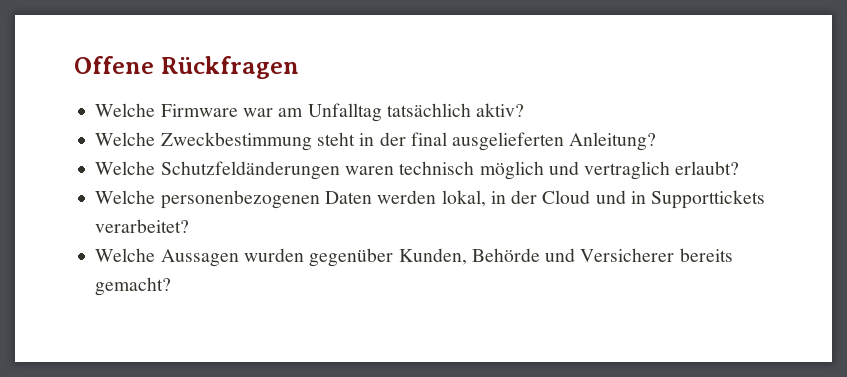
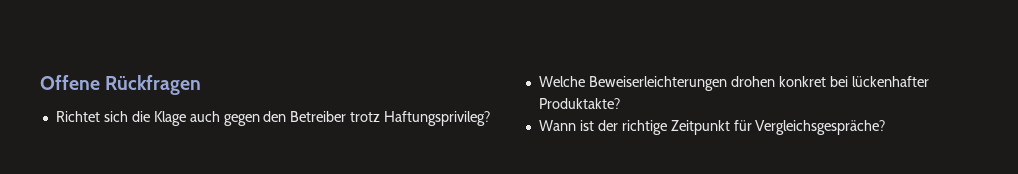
- Welche Firmware war am Unfalltag tatsächlich aktiv?
- Welche Zweckbestimmung steht in der final ausgelieferten Anleitung?
- Welche Schutzfeldänderungen waren technisch möglich und vertraglich erlaubt?
- Welche personenbezogenen Daten werden lokal, in der Cloud und in Supporttickets verarbeitet?
- Welche Aussagen wurden gegenüber Kunden, Behörde und Versicherer bereits gemacht?
+ Richtet sich die Klage auch gegen den Betreiber trotz Haftungsprivileg?
+ Welche Beweiserleichterungen drohen konkret bei lückenhafter Produktakte?
+ Wann ist der richtige Zeitpunkt für Vergleichsgespräche?

